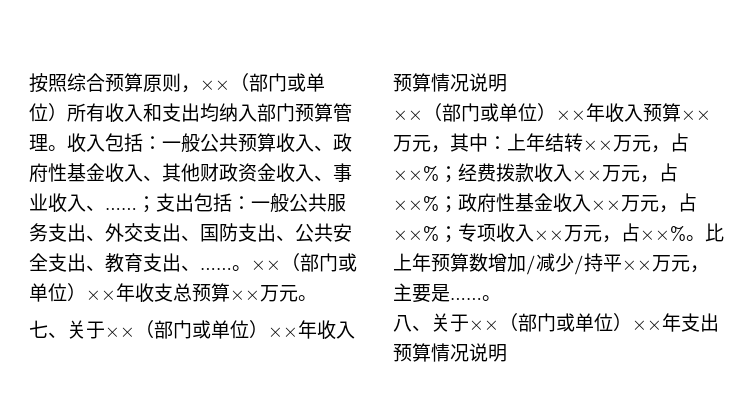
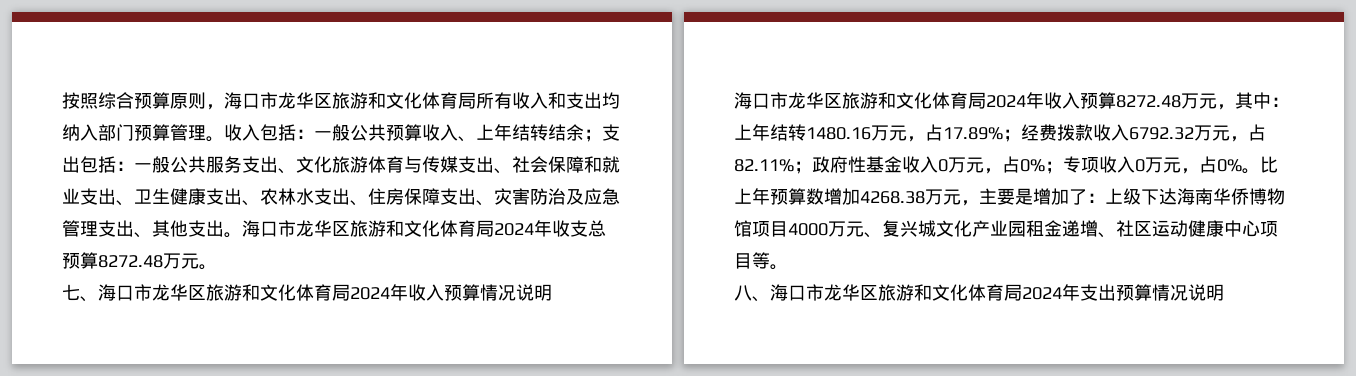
- 按照综合预算原则，××（部门或单位）所有收入和支出均纳入部门预算管理。
+ 按照综合预算原则，海口市龙华区旅游和文化体育局所有收入和支出均纳入部门预算管理。
- 收入包括：一般公共预算收入、政府性基金收入、其他财政资金收入、事业收入、……；支出包括：一般公共服务支出、外交支出、国防支出、公共安全支出、教育支出、……。××（部门或单位）××年收支总预算××万元。
+ 收入包括：一般公共预算收入、上年结转结余；支出包括：一般公共服务支出、文化旅游体育与传媒支出、社会保障和就业支出、卫生健康支出、农林水支出、住房保障支出、灾害防治及应急管理支出、其他支出。海口市龙华区旅游和文化体育局2024年收支总预算8272.48万元。
- 七、关于××（部门或单位）××年收入预算情况说明
+ 七、海口市龙华区旅游和文化体育局2024年收入预算情况说明
- ××（部门或单位）××年收入预算××万元，其中：上年结转××万元，占××%；经费拨款收入××万元，占××%；政府性基金收入××万元，占××%；专项收入××万元，占××%。
+ 海口市龙华区旅游和文化体育局2024年收入预算8272.48万元，其中：上年结转1480.16万元，占17.89%；经费拨款收入6792.32万元，占82.11%；政府性基金收入0万元，占0%；专项收入0万元，占0%。
- 比上年预算数增加/减少/持平××万元，主要是……。
- 八、关于××（部门或单位）××年支出预算情况说明
+ 比上年预算数增加4268.38万元，主要是增加了：上级下达海南华侨博物馆项目4000万元、复兴城文化产业园租金递增、社区运动健康中心项目等。
+ 八、海口市龙华区旅游和文化体育局2024年支出预算情况说明

